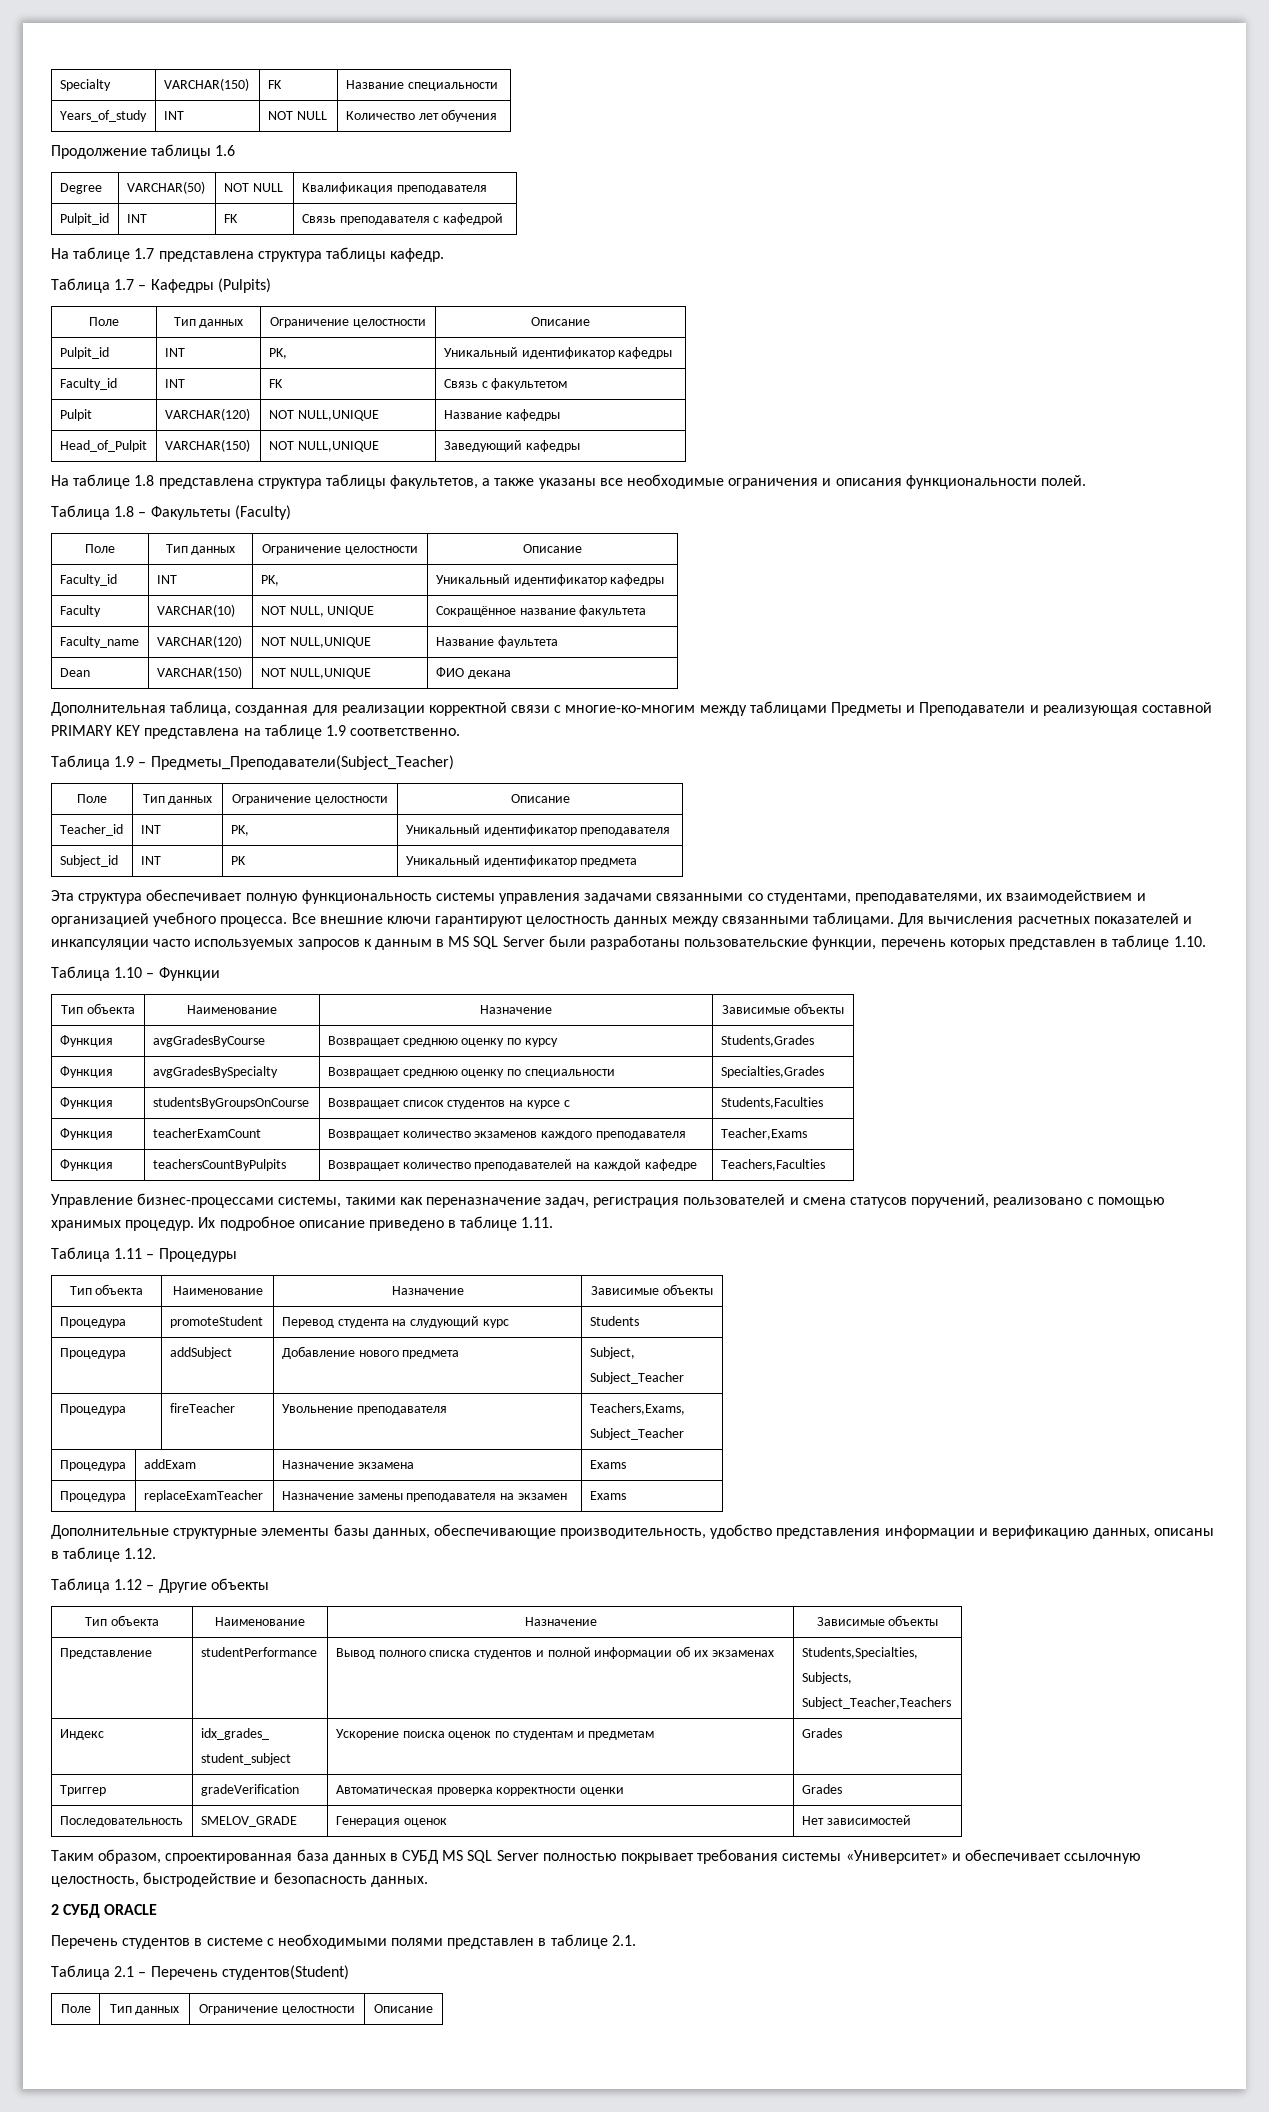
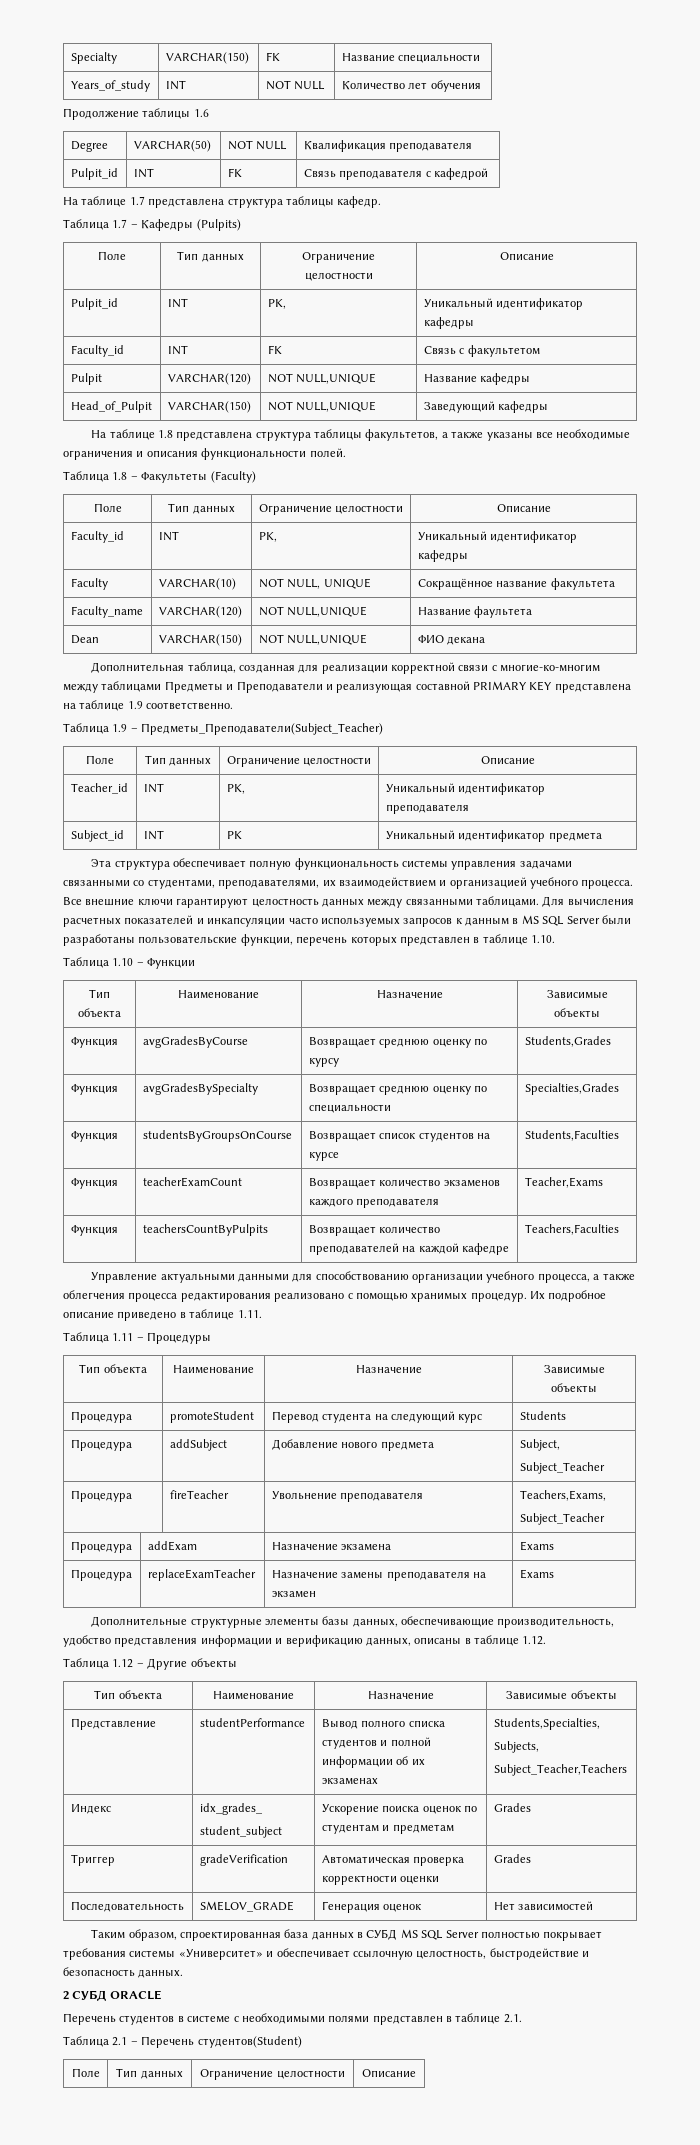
- Функция | studentsByGroupsOnCourse | Возвращает список студентов на курсе с | Students,Faculties
+ Функция | studentsByGroupsOnCourse | Возвращает список студентов на курсе | Students,Faculties
- Управление бизнес-процессами системы, такими как переназначение задач, регистрация пользователей и смена статусов поручений, реализовано с помощью хранимых процедур.
+ Управление актуальными данными для способствованию организации учебного процесса, а также облегчения процесса редактирования реализовано с помощью хранимых процедур.
- Процедура | promoteStudent | Перевод студента на слудующий курс | Students
+ Процедура | promoteStudent | Перевод студента на следующий курс | Students

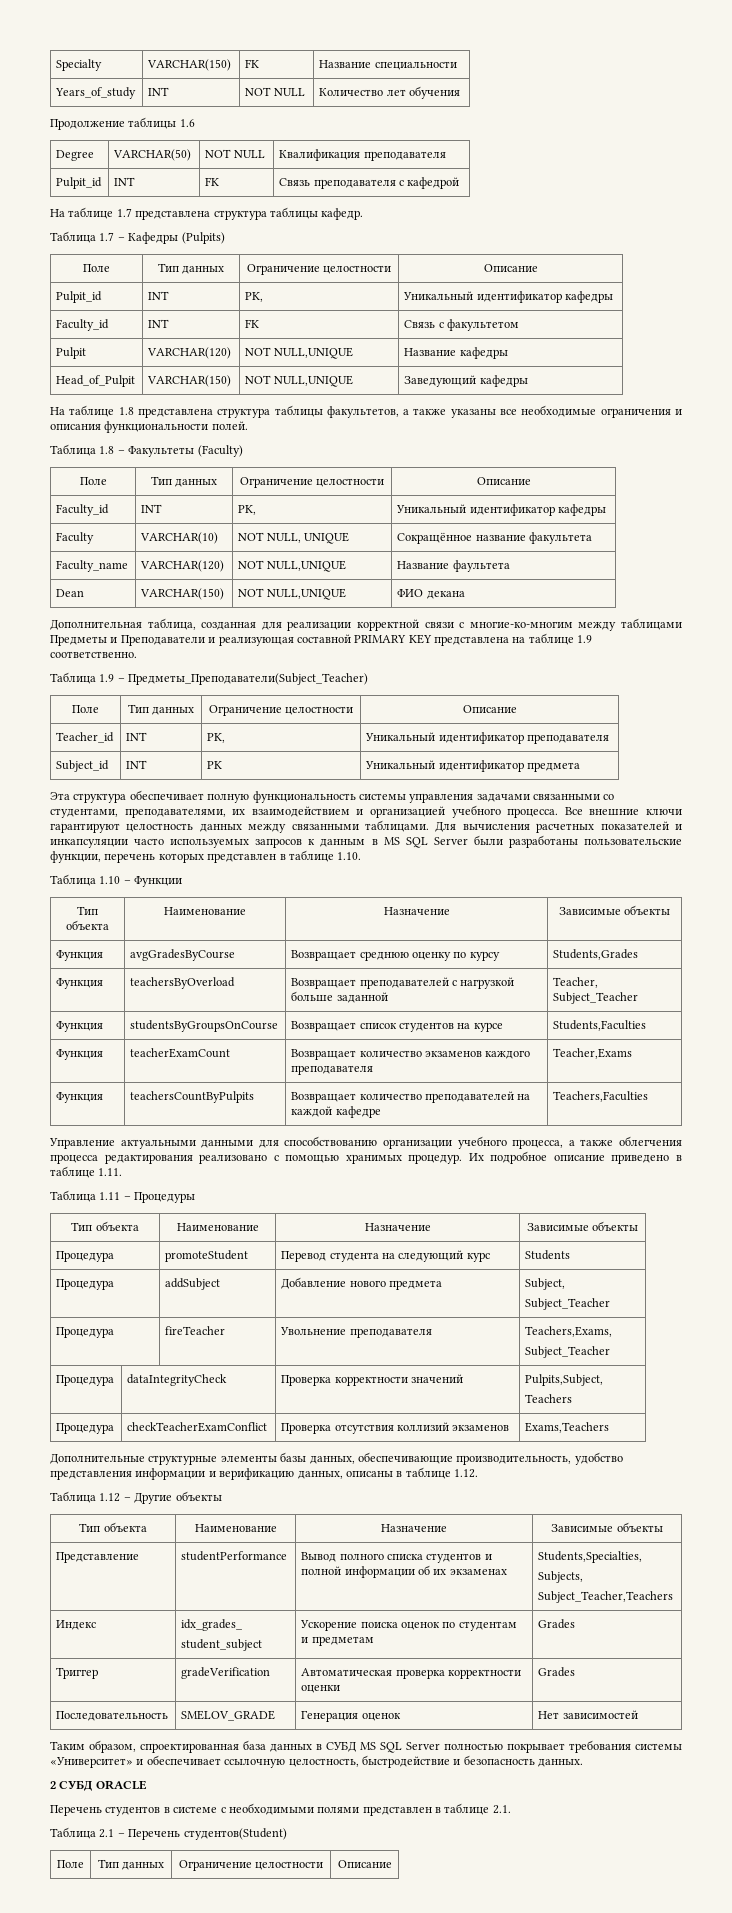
- Функция | avgGradesBySpecialty | Возвращает среднюю оценку по специальности | Specialties,Grades
+ Функция | teachersByOverload | Возвращает преподавателей с нагрузкой больше заданной | Teacher, Subject_Teacher
- Процедура | addExam | Назначение экзамена | Exams
- Процедура | replaceExamTeacher | Назначение замены преподавателя на экзамен | Exams
+ Процедура | dataIntegrityCheck | Проверка корректности значений | Pulpits,Subject,
+ Teachers
+ Процедура | checkTeacherExamConflict | Проверка отсутствия коллизий экзаменов | Exams,Teachers

